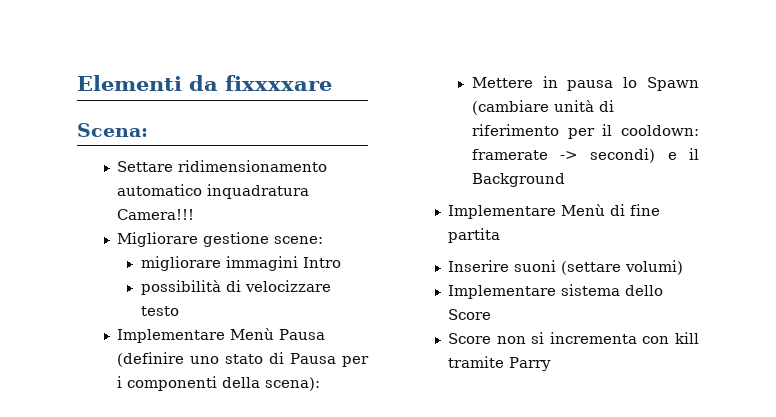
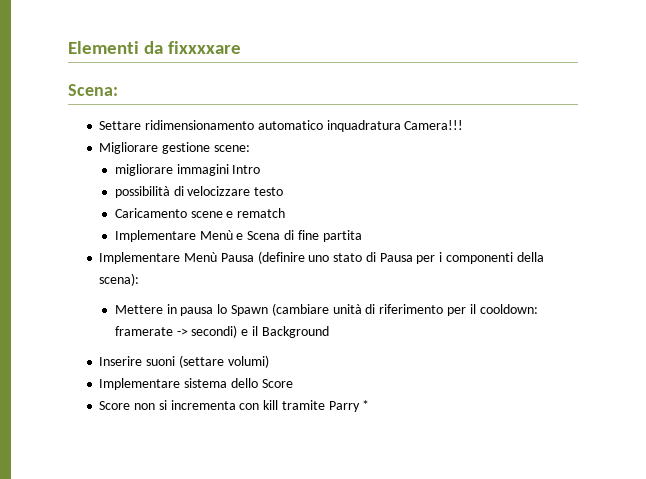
+ Caricamento scene e rematch
+ Implementare Menù e Scena di fine partita
- Implementare Menù di fine partita
- Score non si incrementa con kill tramite Parry
+ Score non si incrementa con kill tramite Parry *

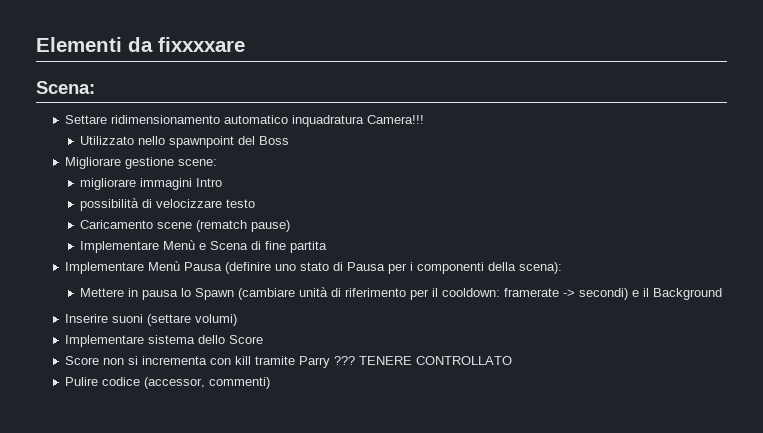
+ Utilizzato nello spawnpoint del Boss
- Caricamento scene e rematch
+ Caricamento scene (rematch pause)
- Score non si incrementa con kill tramite Parry *
+ Score non si incrementa con kill tramite Parry ??? TENERE CONTROLLATO
+ Pulire codice (accessor, commenti)

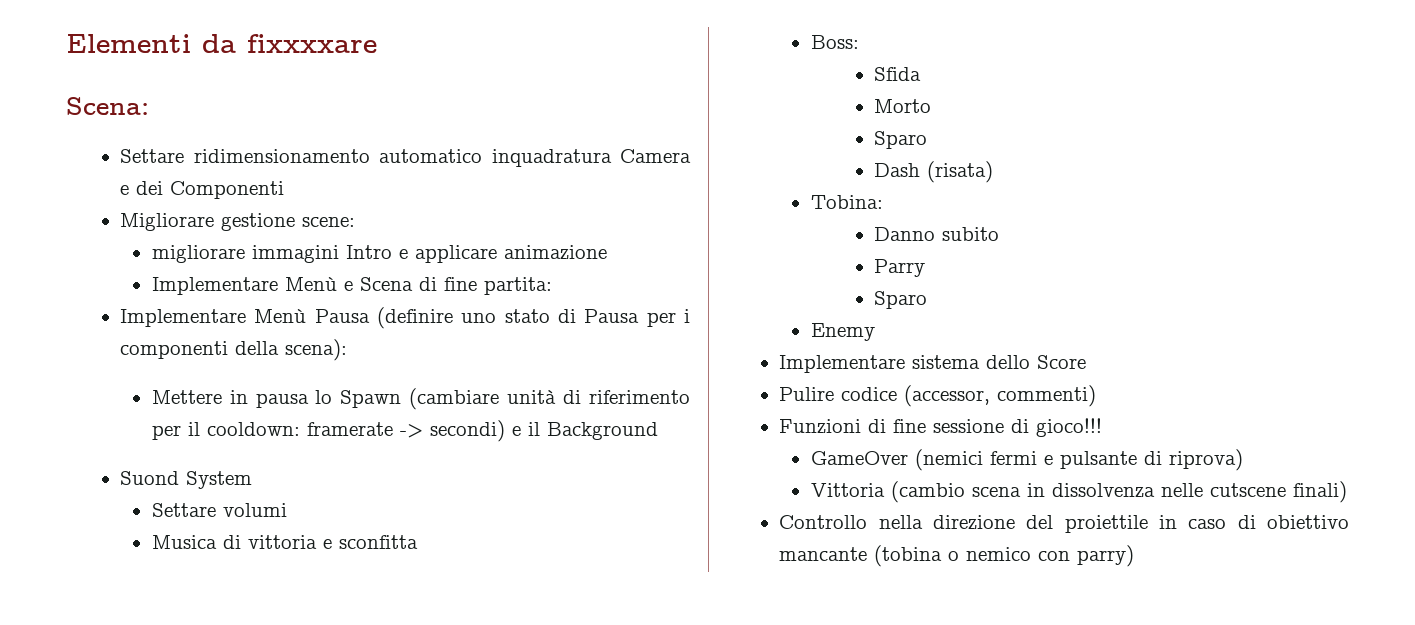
- Settare ridimensionamento automatico inquadratura Camera!!!
- Utilizzato nello spawnpoint del Boss
+ Settare ridimensionamento automatico inquadratura Camera e dei Componenti
- migliorare immagini Intro
- possibilità di velocizzare testo
- Caricamento scene (rematch pause)
+ migliorare immagini Intro e applicare animazione
- Implementare Menù e Scena di fine partita
+ Implementare Menù e Scena di fine partita:
- Inserire suoni (settare volumi)
+ Suond System
+ Settare volumi
+ Musica di vittoria e sconfitta
+ Boss:
+ Sfida
+ Morto
+ Sparo
+ Dash (risata)
+ Tobina:
+ Danno subito
+ Parry
+ Sparo
+ Enemy
  Implementare sistema dello Score
- Score non si incrementa con kill tramite Parry ??? TENERE CONTROLLATO
  Pulire codice (accessor, commenti)
+ Funzioni di fine sessione di gioco!!!
+ GameOver (nemici fermi e pulsante di riprova)
+ Vittoria (cambio scena in dissolvenza nelle cutscene finali)
+ Controllo nella direzione del proiettile in caso di obiettivo mancante (tobina o nemico con parry)

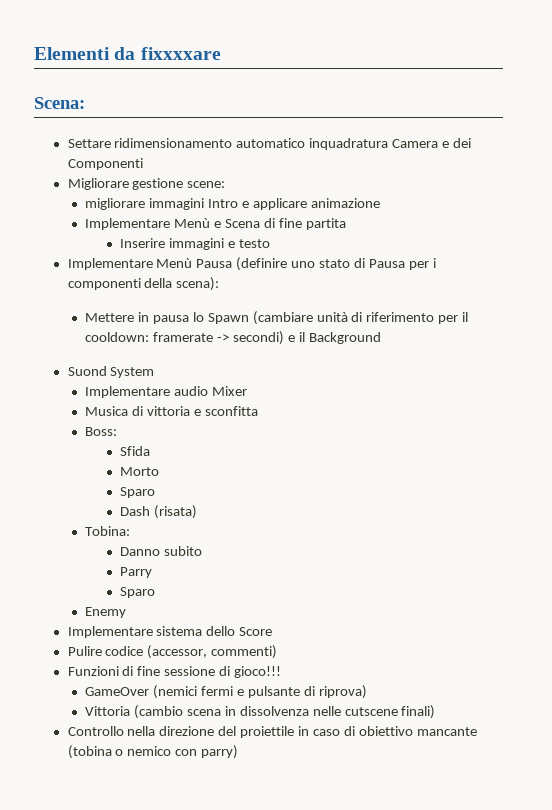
- Implementare Menù e Scena di fine partita:
+ Implementare Menù e Scena di fine partita
+ Inserire immagini e testo
- Settare volumi
+ Implementare audio Mixer

